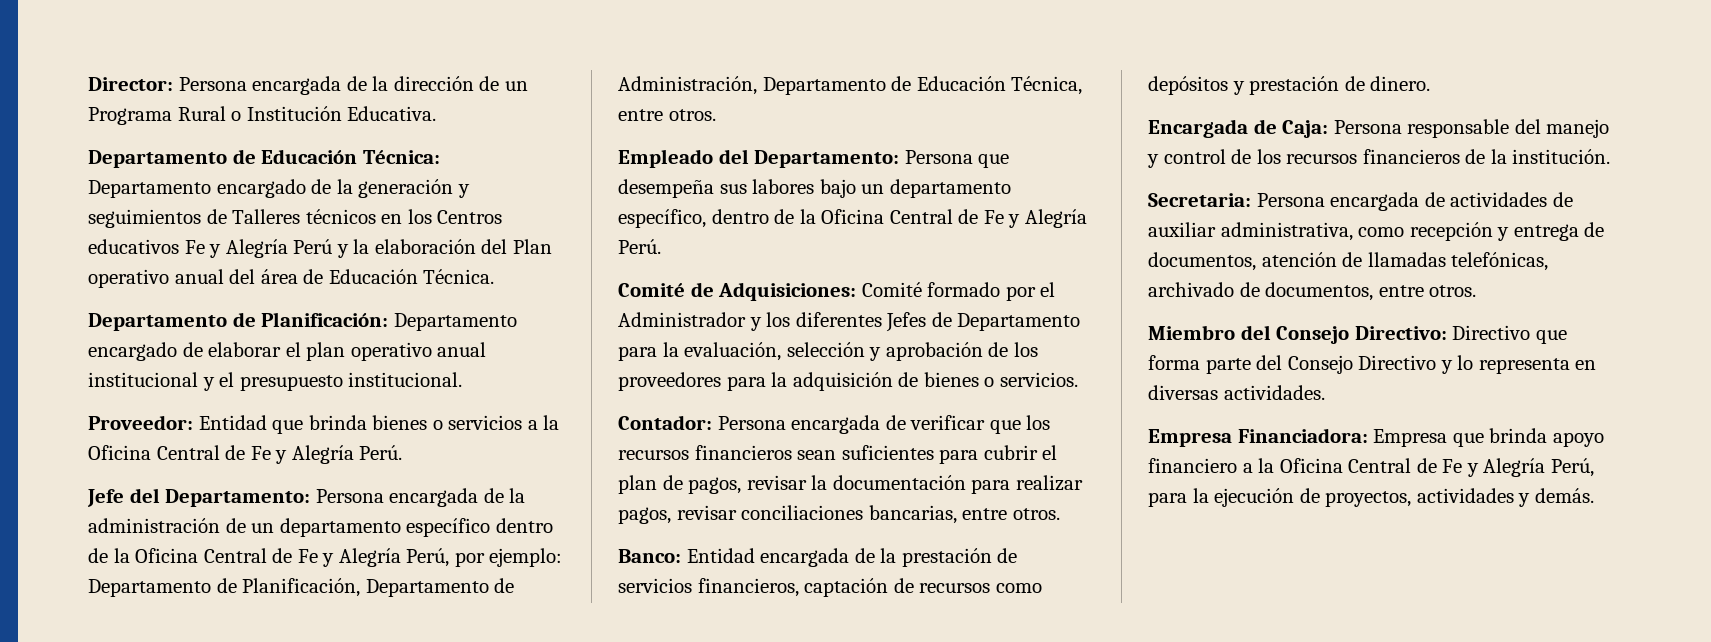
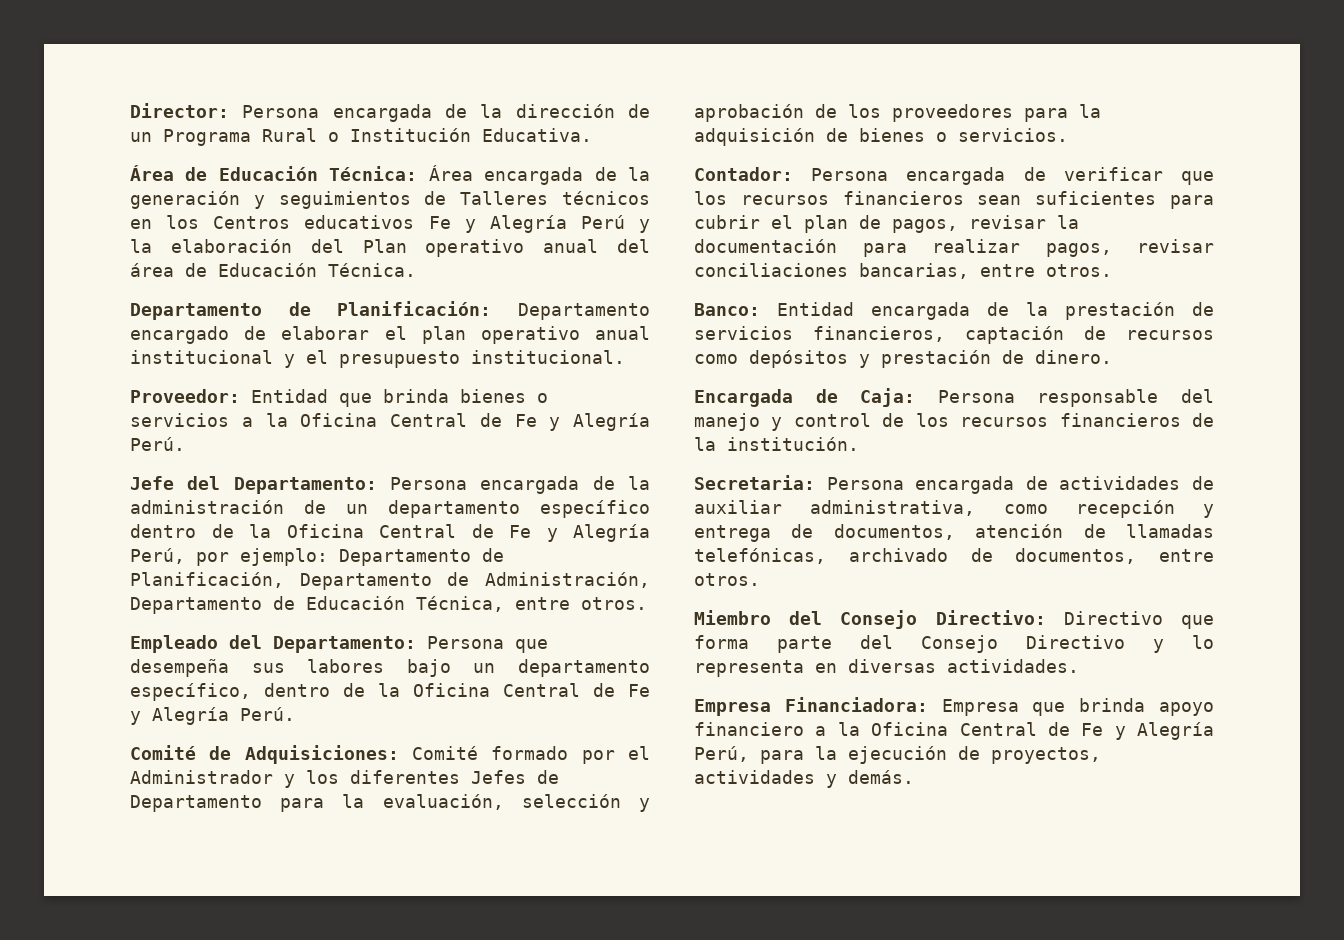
- Departamento de Educación Técnica: Departamento encargado de la generación y seguimientos de Talleres técnicos en los Centros educativos Fe y Alegría Perú y la elaboración del Plan operativo anual del área de Educación Técnica.
+ Área de Educación Técnica: Área encargada de la generación y seguimientos de Talleres técnicos en los Centros educativos Fe y Alegría Perú y la elaboración del Plan operativo anual del área de Educación Técnica.

